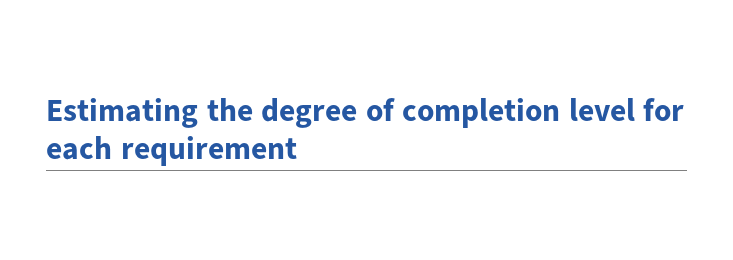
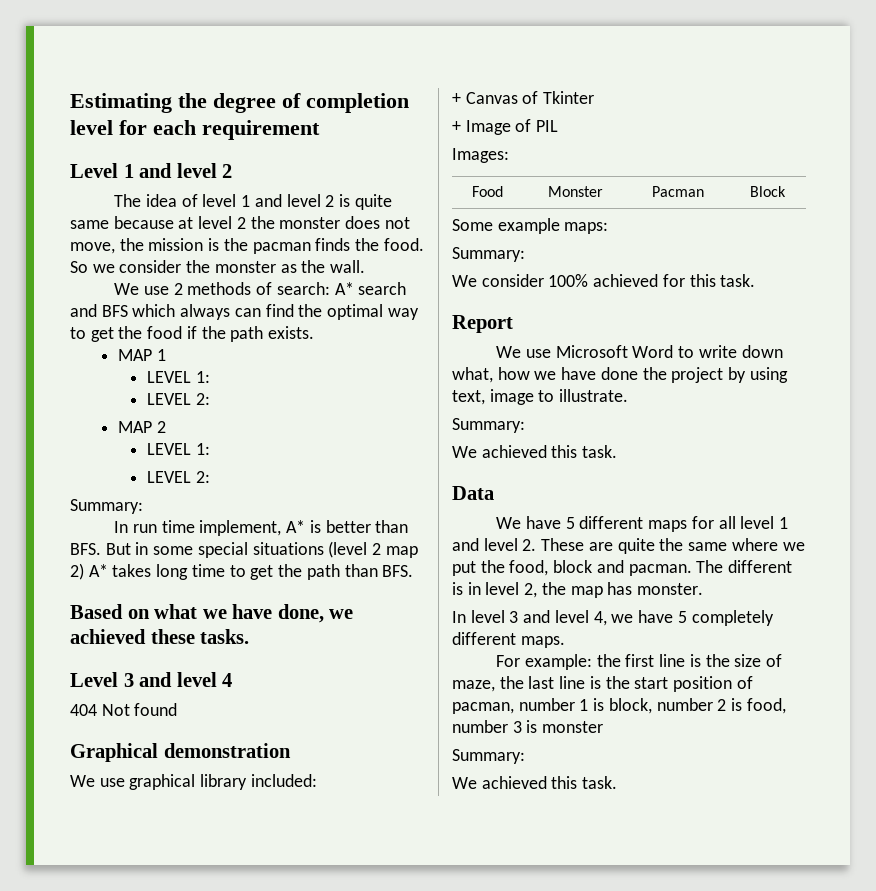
+ Level 1 and level 2
+ The idea of level 1 and level 2 is quite same because at level 2 the monster does not move, the mission is the pacman finds the food. So we consider the monster as the wall.
+ We use 2 methods of search: A* search and BFS which always can find the optimal way to get the food if the path exists.
+ MAP 1
+ LEVEL 1:
+ LEVEL 2:
+ MAP 2
+ LEVEL 1:
+ LEVEL 2:
+ Summary:
+ In run time implement, A* is better than BFS. But in some special situations (level 2 map 2) A* takes long time to get the path than BFS.
+ Based on what we have done, we achieved these tasks.
+ Level 3 and level 4
+ 404 Not found
+ Graphical demonstration
+ We use graphical library included:
+ + Canvas of Tkinter
+ + Image of PIL
+ Images:
+ Food | Monster | Pacman | Block
+ Some example maps:
+ Summary:
+ We consider 100% achieved for this task.
+ Report
+ We use Microsoft Word to write down what, how we have done the project by using text, image to illustrate.
+ Summary:
+ We achieved this task.
+ Data
+ We have 5 different maps for all level 1 and level 2. These are quite the same where we put the food, block and pacman. The different is in level 2, the map has monster.
+ In level 3 and level 4, we have 5 completely different maps.
+ For example: the first line is the size of maze, the last line is the start position of pacman, number 1 is block, number 2 is food, number 3 is monster
+ Summary:
+ We achieved this task.

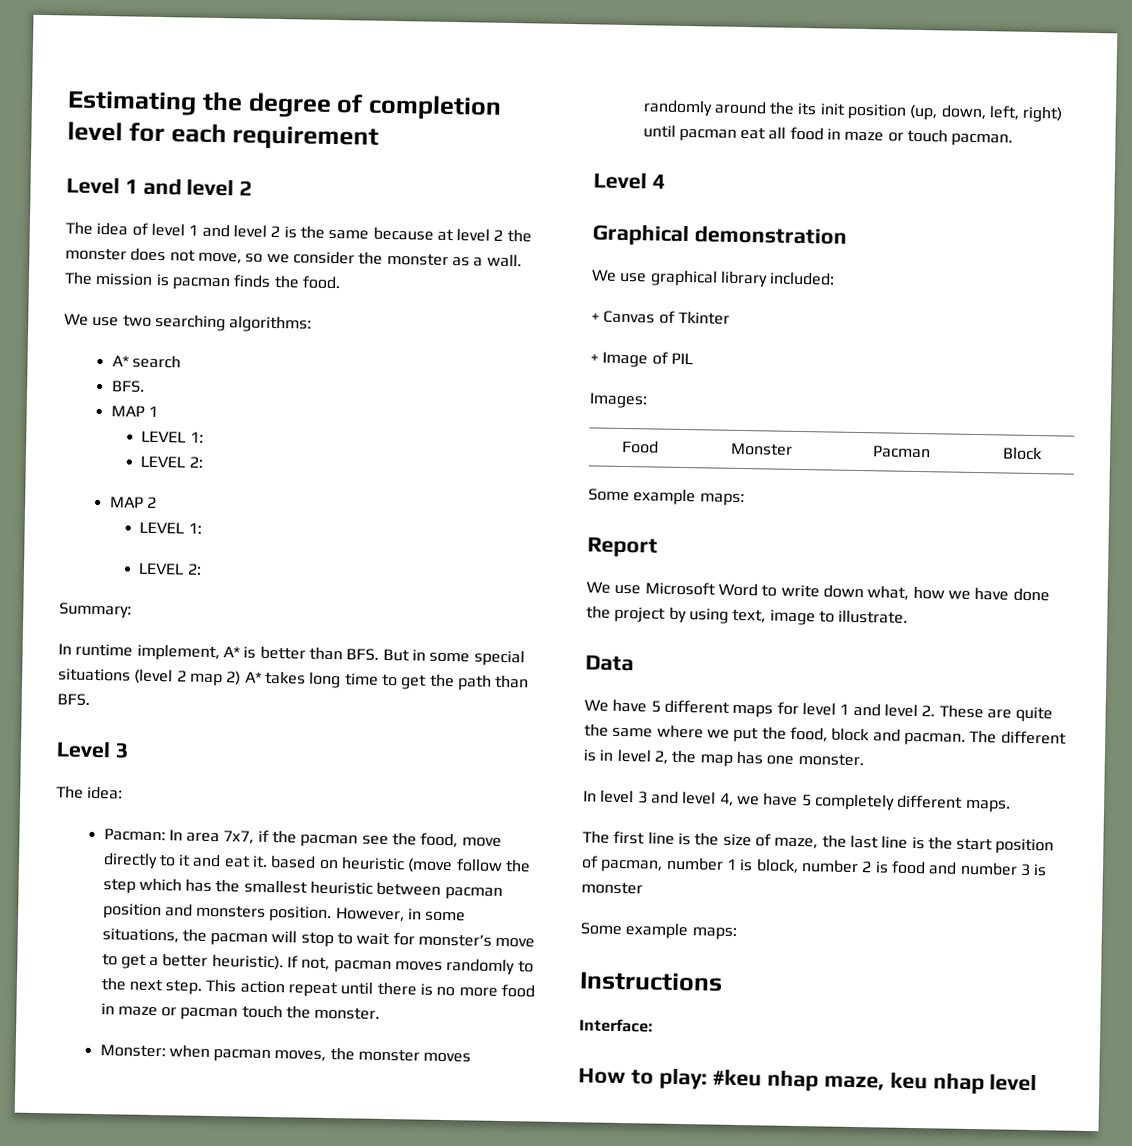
- The idea of level 1 and level 2 is quite same because at level 2 the monster does not move, the mission is the pacman finds the food. So we consider the monster as the wall.
- We use 2 methods of search: A* search and BFS which always can find the optimal way to get the food if the path exists.
+ The idea of level 1 and level 2 is the same because at level 2 the monster does not move, so we consider the monster as a wall. The mission is pacman finds the food.
+ We use two searching algorithms:
+ A* search
+ BFS.
- In run time implement, A* is better than BFS. But in some special situations (level 2 map 2) A* takes long time to get the path than BFS.
+ In runtime implement, A* is better than BFS. But in some special situations (level 2 map 2) A* takes long time to get the path than BFS.
- Based on what we have done, we achieved these tasks.
- Level 3 and level 4
- 404 Not found
+ Level 3
+ The idea:
+ Pacman: In area 7x7, if the pacman see the food, move directly to it and eat it. based on heuristic (move follow the step which has the smallest heuristic between pacman position and monsters position. However, in some situations, the pacman will stop to wait for monster’s move to get a better heuristic). If not, pacman moves randomly to the next step. This action repeat until there is no more food in maze or pacman touch the monster.
+ Monster: when pacman moves, the monster moves randomly around the its init position (up, down, left, right) until pacman eat all food in maze or touch pacman.
+ Level 4
  Food | Monster | Pacman | Block
  Some example maps:
- Summary:
- We consider 100% achieved for this task.
  We use Microsoft Word to write down what, how we have done the project by using text, image to illustrate.
- Summary:
- We achieved this task.
- We have 5 different maps for all level 1 and level 2. These are quite the same where we put the food, block and pacman.
+ We have 5 different maps for level 1 and level 2. These are quite the same where we put the food, block and pacman.
- The different is in level 2, the map has monster.
+ The different is in level 2, the map has one monster.
- For example: the first line is the size of maze, the last line is the start position of pacman, number 1 is block, number 2 is food, number 3 is monster
- Summary:
- We achieved this task.
+ The first line is the size of maze, the last line is the start position of pacman, number 1 is block, number 2 is food and number 3 is monster
+ Some example maps:
+ Instructions
+ Interface:
+ How to play: #keu nhap maze, keu nhap level

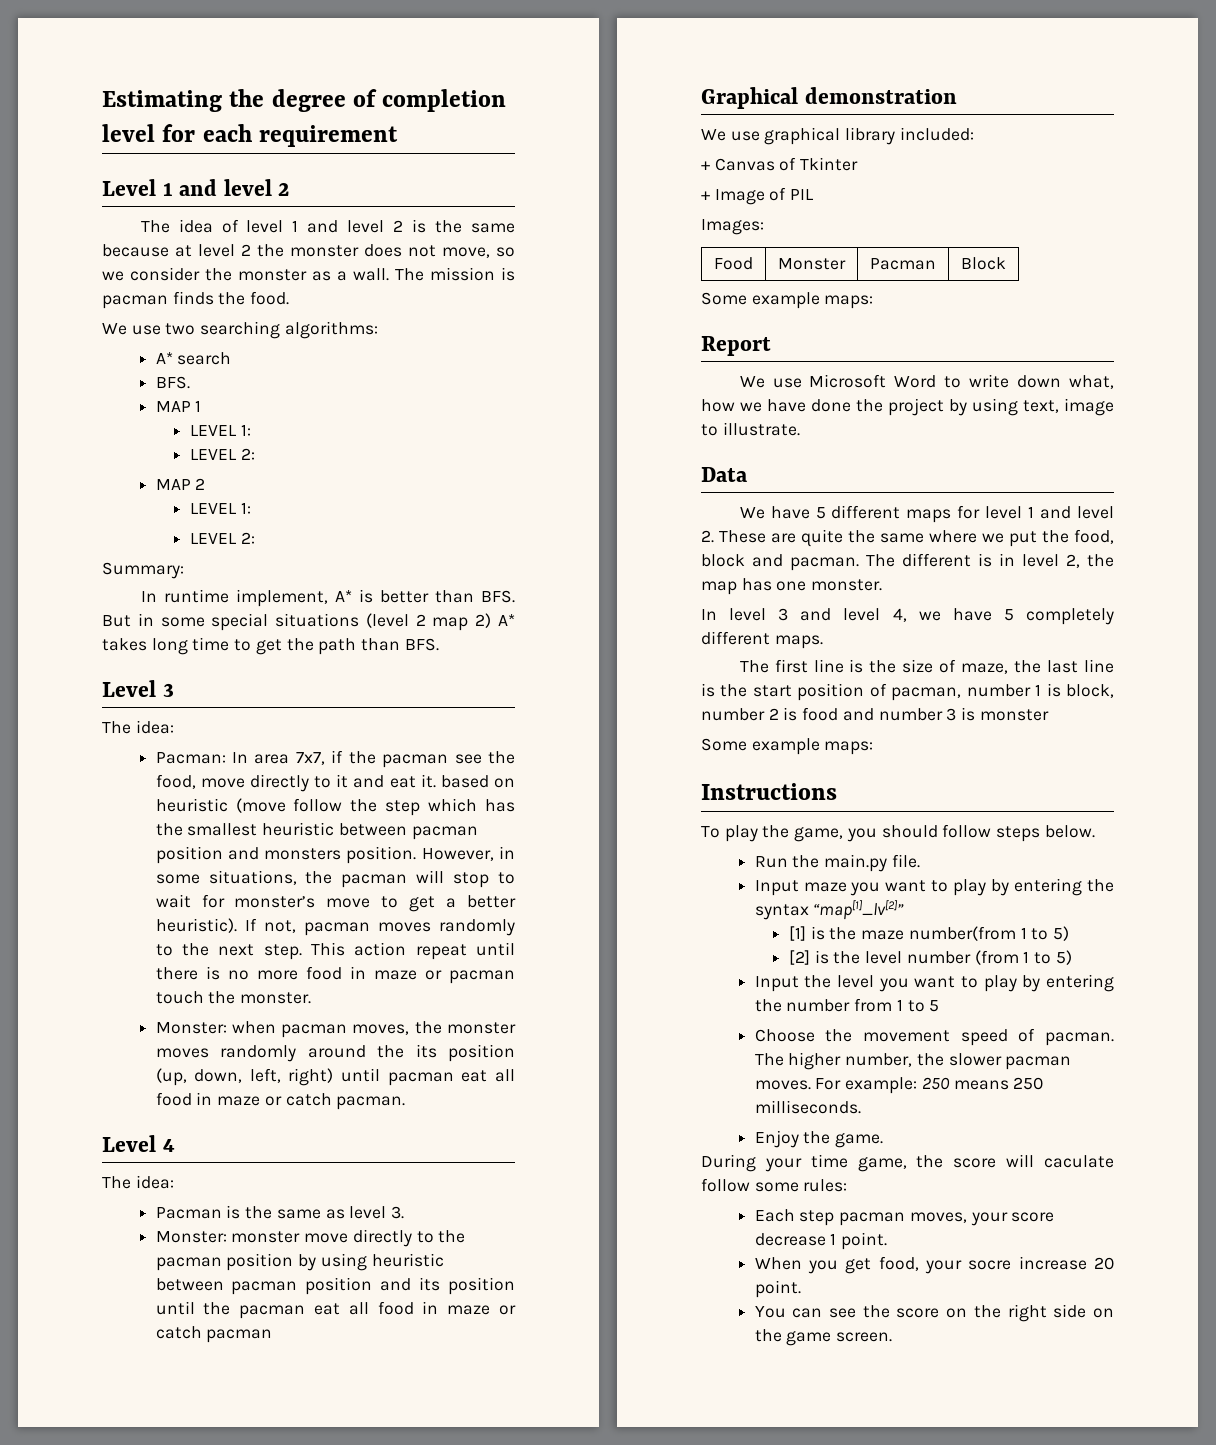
- Monster: when pacman moves, the monster moves randomly around the its init position (up, down, left, right) until pacman eat all food in maze or touch pacman.
+ Monster: when pacman moves, the monster moves randomly around the its position (up, down, left, right) until pacman eat all food in maze or catch pacman.
  Level 4
+ The idea:
+ Pacman is the same as level 3.
+ Monster: monster move directly to the pacman position by using heuristic between pacman position and its position until the pacman eat all food in maze or catch pacman
- Interface:
- How to play: #keu nhap maze, keu nhap level
+ To play the game, you should follow steps below.
+ Run the main.py file.
+ Input maze you want to play by entering the syntax “map[1]_lv[2]”
+ [1] is the maze number(from 1 to 5)
+ [2] is the level number (from 1 to 5)
+ Input the level you want to play by entering the number from 1 to 5
+ Choose the movement speed of pacman. The higher number, the slower pacman moves. For example: 250 means 250 milliseconds.
+ Enjoy the game.
+ During your time game, the score will caculate follow some rules:
+ Each step pacman moves, your score decrease 1 point.
+ When you get food, your socre increase 20 point.
+ You can see the score on the right side on the game screen.

